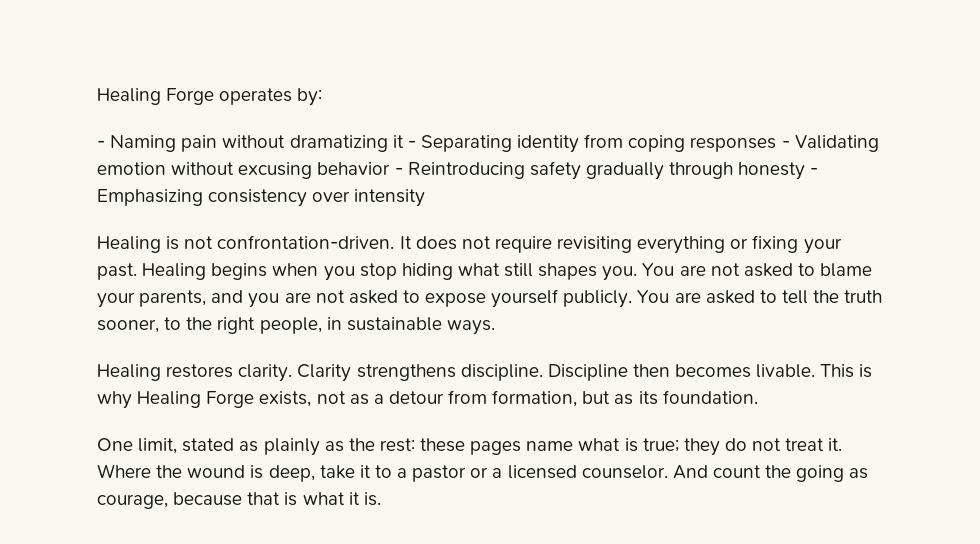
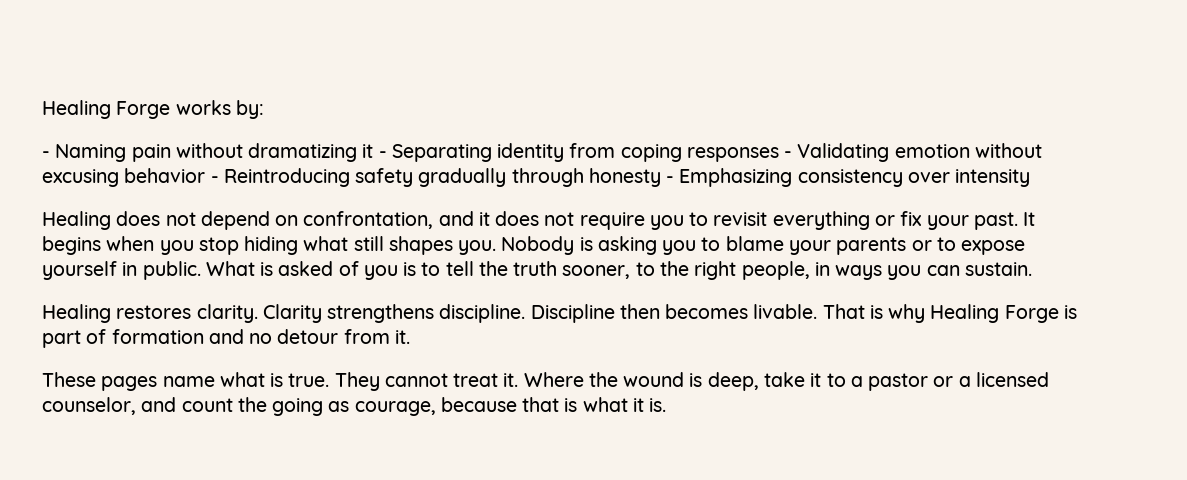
- Healing Forge operates by:
+ Healing Forge works by:
- Healing is not confrontation-driven. It does not require revisiting everything or fixing your past.
+ Healing does not depend on confrontation, and it does not require you to revisit everything or fix your past.
- Healing begins when you stop hiding what still shapes you.
+ It begins when you stop hiding what still shapes you.
- You are not asked to blame your parents, and you are not asked to expose yourself publicly. You are asked to tell the truth sooner, to the right people, in sustainable ways.
+ Nobody is asking you to blame your parents or to expose yourself in public. What is asked of you is to tell the truth sooner, to the right people, in ways you can sustain.
- This is why Healing Forge exists, not as a detour from formation, but as its foundation.
- One limit, stated as plainly as the rest: these pages name what is true; they do not treat it.
+ That is why Healing Forge is part of formation and no detour from it.
+ These pages name what is true. They cannot treat it.
- Where the wound is deep, take it to a pastor or a licensed counselor. And count the going as courage, because that is what it is.
+ Where the wound is deep, take it to a pastor or a licensed counselor, and count the going as courage, because that is what it is.

